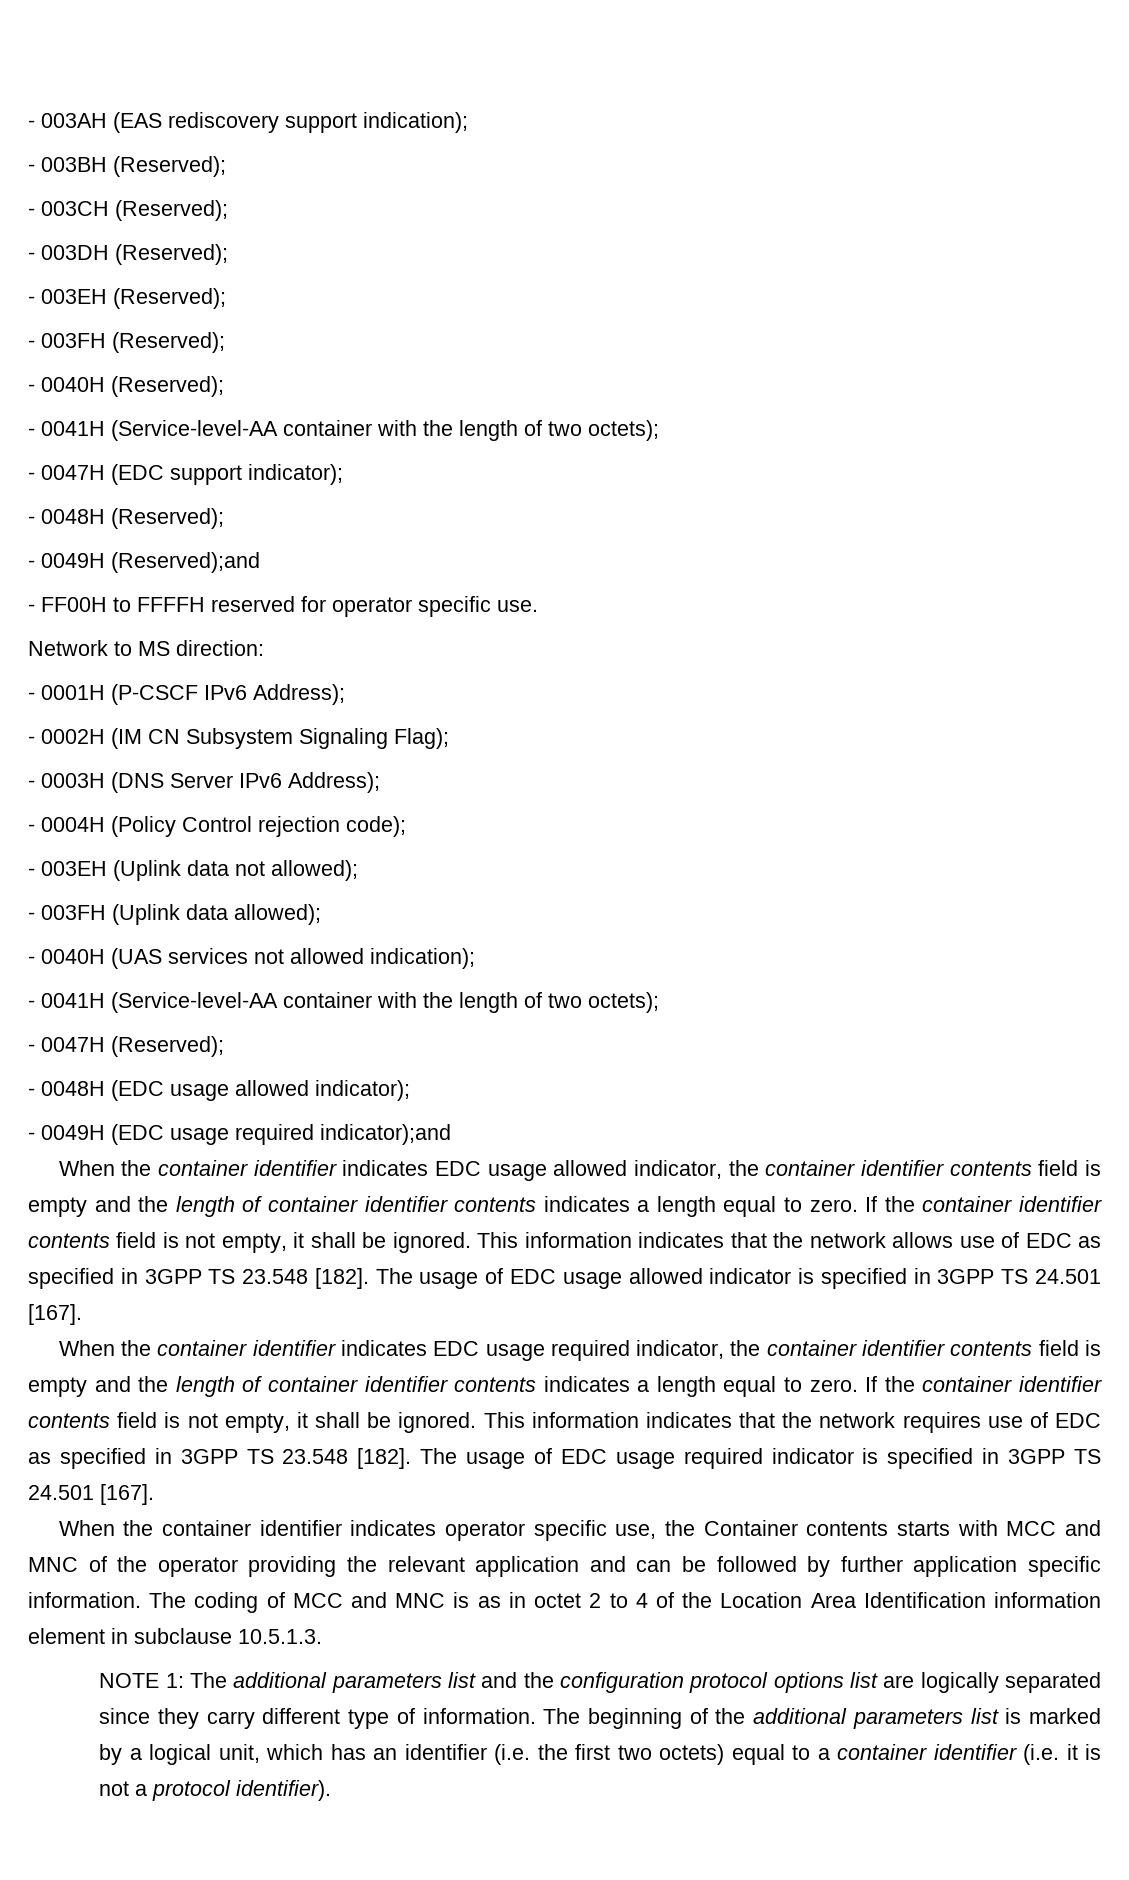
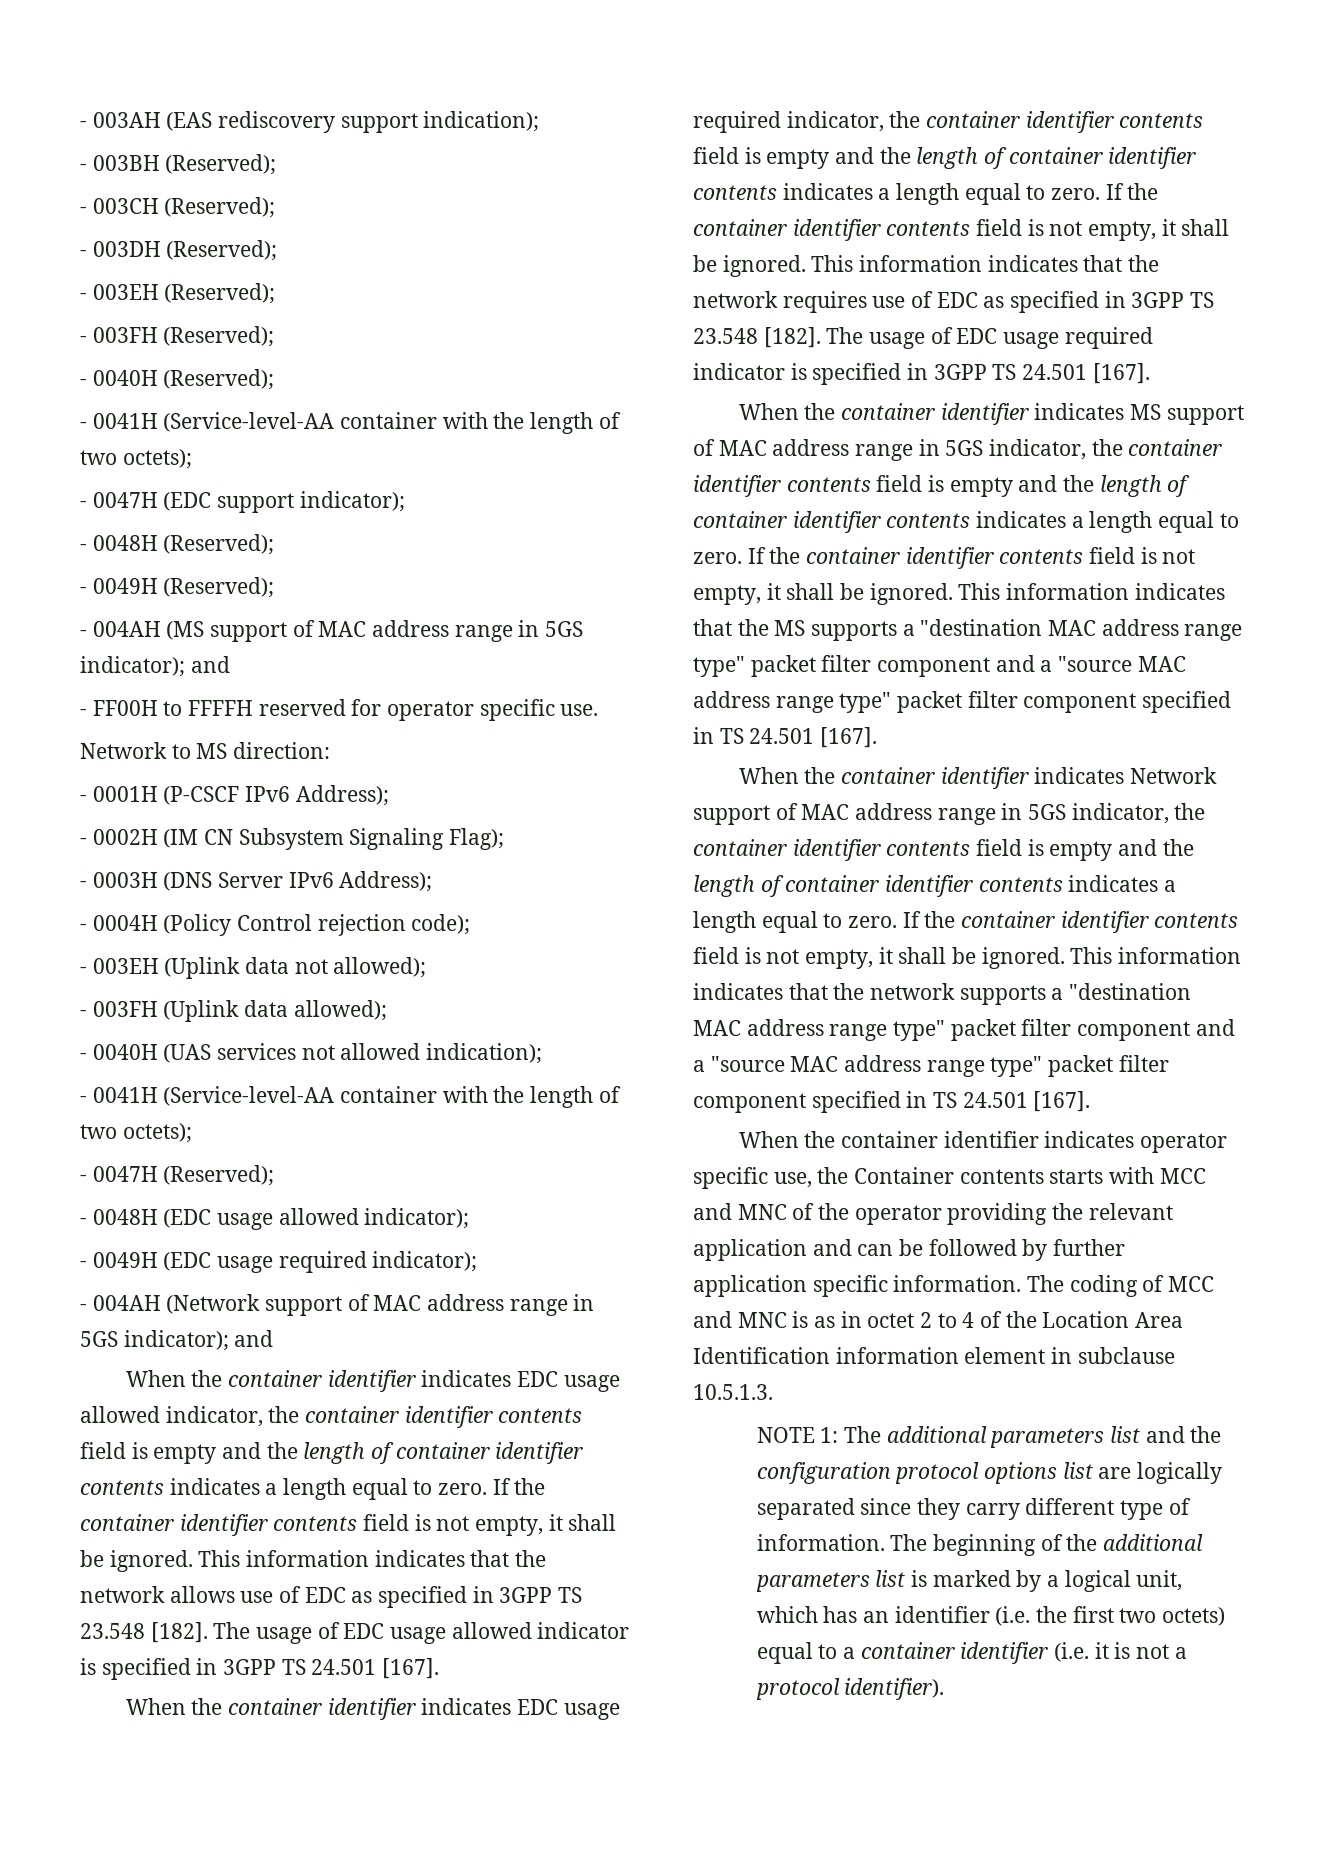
- - 0049H (Reserved);and
+ - 0049H (Reserved);
+ - 004AH (MS support of MAC address range in 5GS indicator); and
- - 0049H (EDC usage required indicator);and
+ - 0049H (EDC usage required indicator);
+ - 004AH (Network support of MAC address range in 5GS indicator); and
+ When the container identifier indicates MS support of MAC address range in 5GS indicator, the container identifier contents field is empty and the length of container identifier contents indicates a length equal to zero. If the container identifier contents field is not empty, it shall be ignored. This information indicates that the MS supports a "destination MAC address range type" packet filter component and a "source MAC address range type" packet filter component specified in TS 24.501 [167].
+ When the container identifier indicates Network support of MAC address range in 5GS indicator, the container identifier contents field is empty and the length of container identifier contents indicates a length equal to zero. If the container identifier contents field is not empty, it shall be ignored. This information indicates that the network supports a "destination MAC address range type" packet filter component and a "source MAC address range type" packet filter component specified in TS 24.501 [167].

